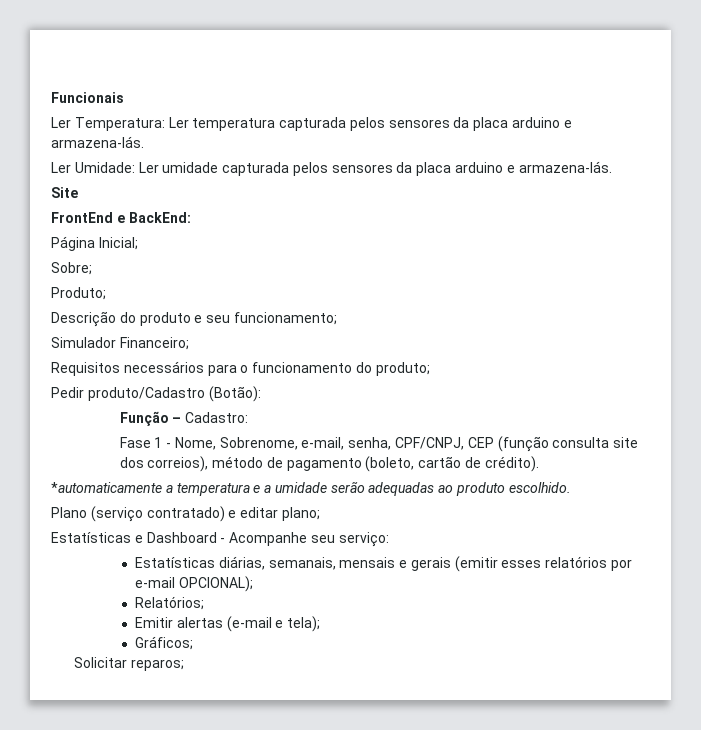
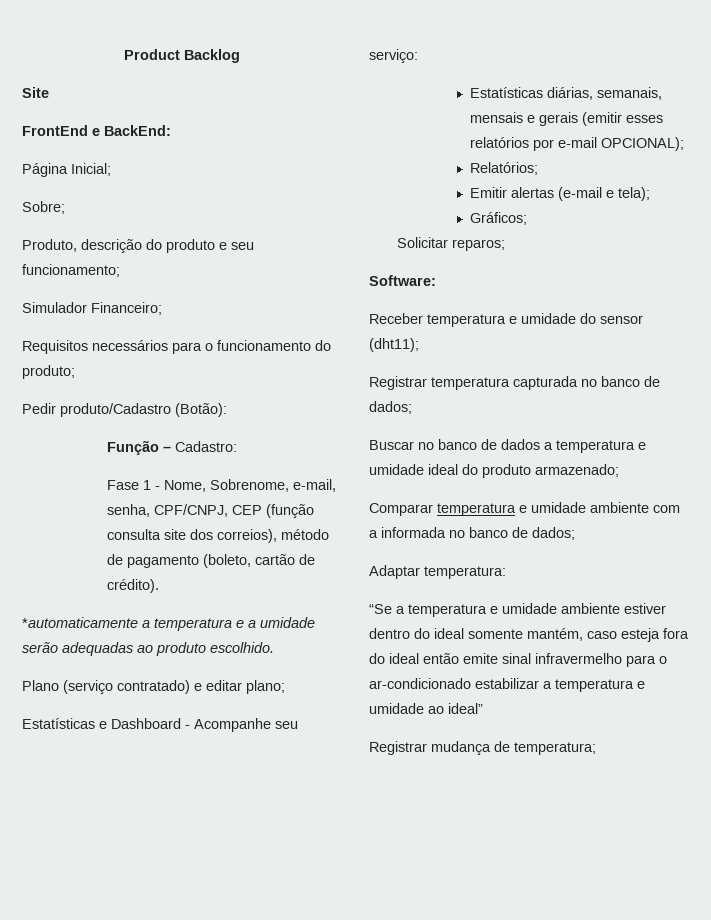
- Funcionais
- Ler Temperatura: Ler temperatura capturada pelos sensores da placa arduino e armazena-lás.
- Ler Umidade: Ler umidade capturada pelos sensores da placa arduino e armazena-lás.
+ Product Backlog
- Produto;
- Descrição do produto e seu funcionamento;
+ Produto, descrição do produto e seu funcionamento;
+ Software:
+ Receber temperatura e umidade do sensor (dht11);
+ Registrar temperatura capturada no banco de dados;
+ Buscar no banco de dados a temperatura e umidade ideal do produto armazenado;
+ Comparar temperatura e umidade ambiente com a informada no banco de dados;
+ Adaptar temperatura:
+ “Se a temperatura e umidade ambiente estiver dentro do ideal somente mantém, caso esteja fora do ideal então emite sinal infravermelho para o ar-condicionado estabilizar a temperatura e umidade ao ideal”
+ Registrar mudança de temperatura;

